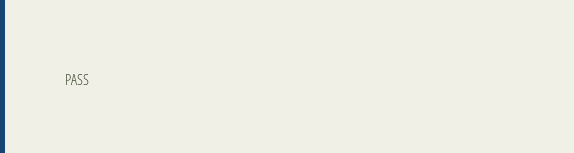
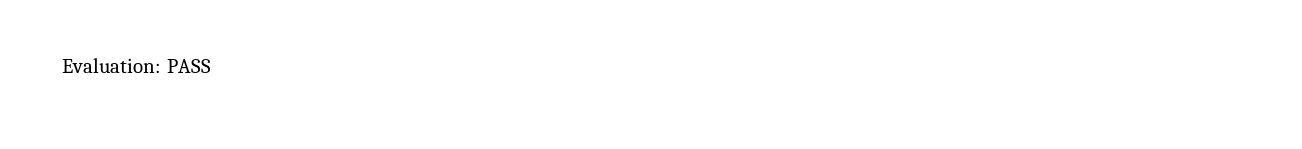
- PASS
+ Evaluation: PASS

